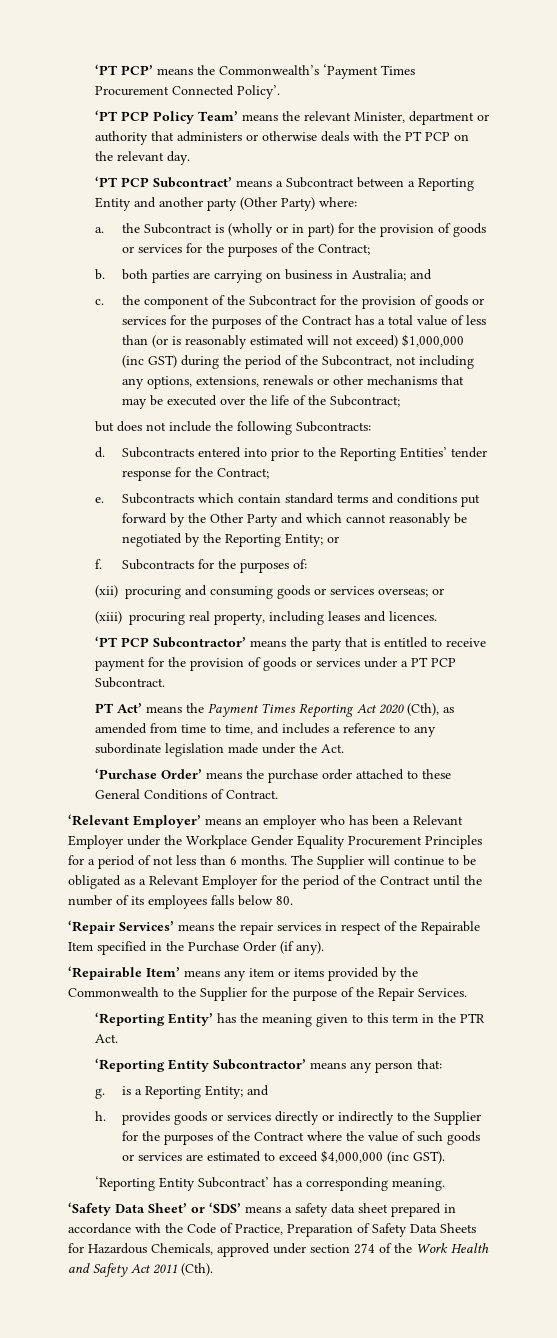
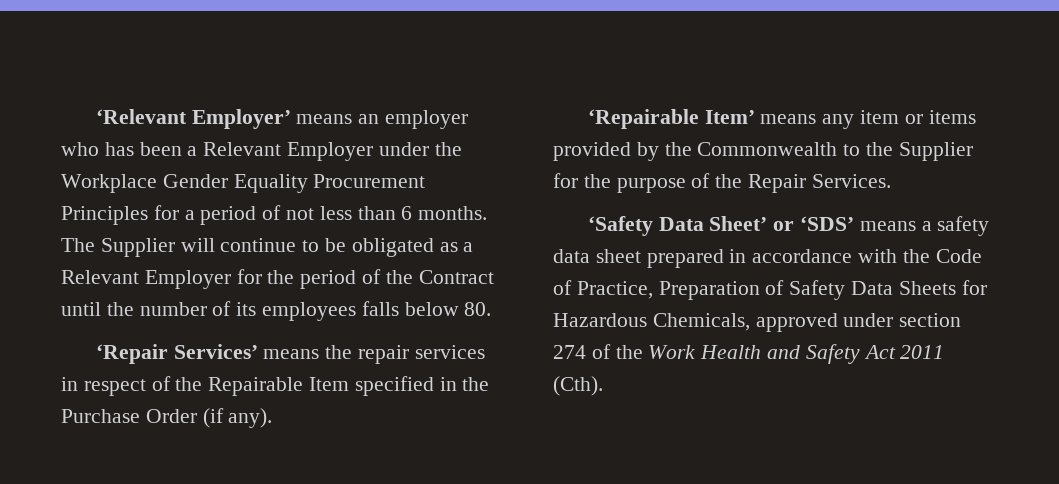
- ‘PT PCP’ means the Commonwealth’s ‘Payment Times Procurement Connected Policy’.
- ‘PT PCP Policy Team’ means the relevant Minister, department or authority that administers or otherwise deals with the PT PCP on the relevant day.
- ‘PT PCP Subcontract’ means a Subcontract between a Reporting Entity and another party (Other Party) where:
- a. the Subcontract is (wholly or in part) for the provision of goods or services for the purposes of the Contract;
- b. both parties are carrying on business in Australia; and
- c. the component of the Subcontract for the provision of goods or services for the purposes of the Contract has a total value of less than (or is reasonably estimated will not exceed) $1,000,000 (inc GST) during the period of the Subcontract, not including any options, extensions, renewals or other mechanisms that may be executed over the life of the Subcontract;
- but does not include the following Subcontracts:
- d. Subcontracts entered into prior to the Reporting Entities’ tender response for the Contract;
- e. Subcontracts which contain standard terms and conditions put forward by the Other Party and which cannot reasonably be negotiated by the Reporting Entity; or
- f. Subcontracts for the purposes of:
- (xii) procuring and consuming goods or services overseas; or
- (xiii) procuring real property, including leases and licences.
- ‘PT PCP Subcontractor’ means the party that is entitled to receive payment for the provision of goods or services under a PT PCP Subcontract.
- PT Act’ means the Payment Times Reporting Act 2020 (Cth), as amended from time to time, and includes a reference to any subordinate legislation made under the Act.
- ‘Purchase Order’ means the purchase order attached to these General Conditions of Contract.
- ‘Reporting Entity’ has the meaning given to this term in the PTR Act.
- ‘Reporting Entity Subcontractor’ means any person that:
- g. is a Reporting Entity; and
- h. provides goods or services directly or indirectly to the Supplier for the purposes of the Contract where the value of such goods or services are estimated to exceed $4,000,000 (inc GST).
- ‘Reporting Entity Subcontract’ has a corresponding meaning.

